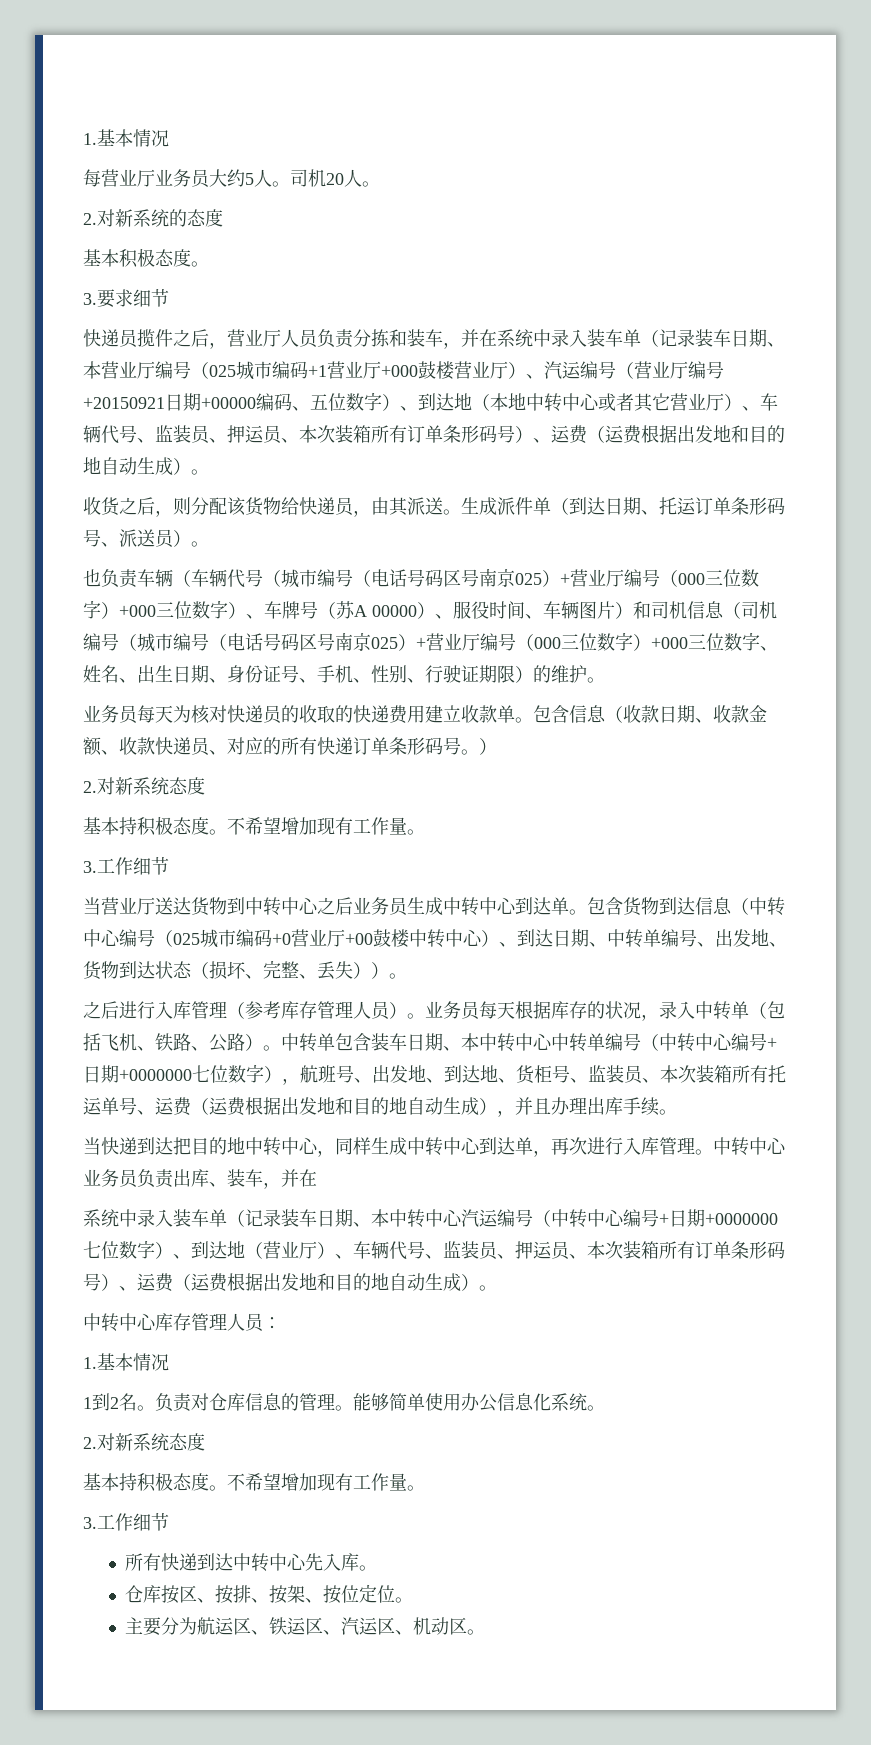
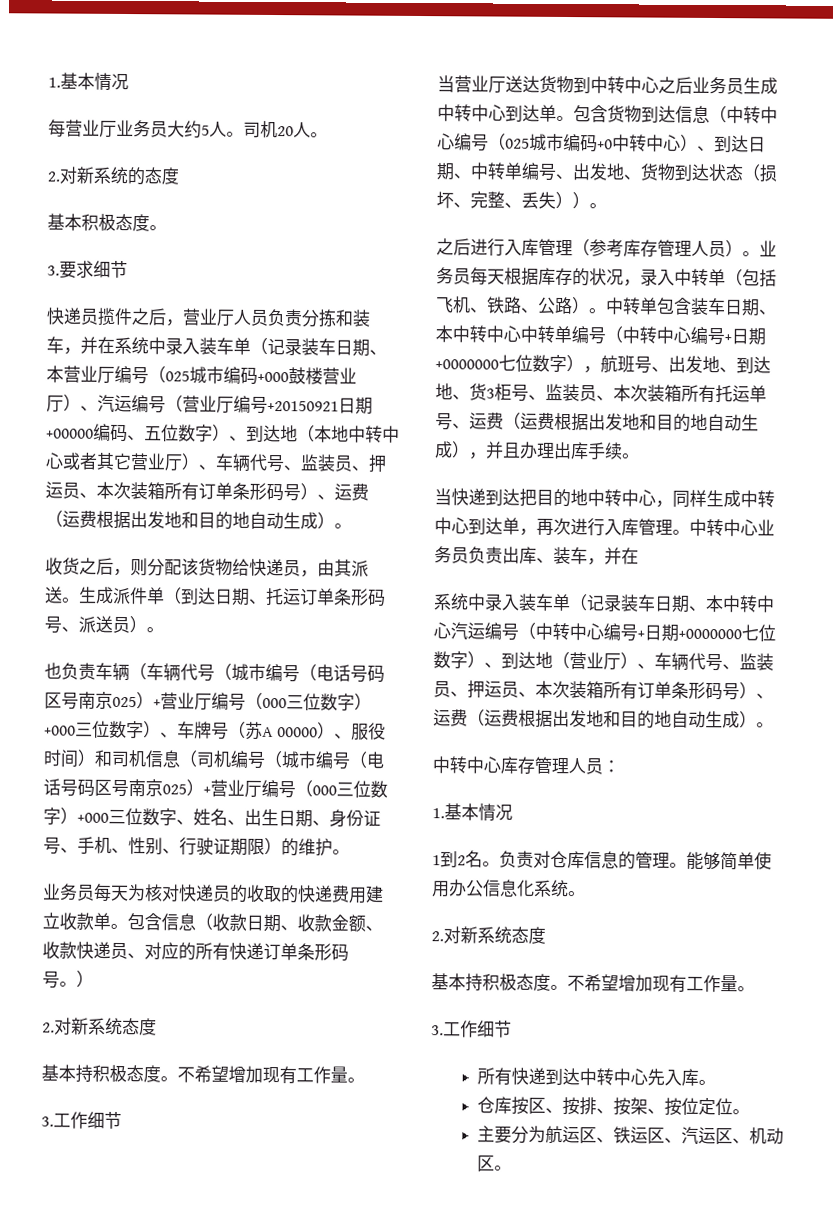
- 快递员揽件之后，营业厅人员负责分拣和装车，并在系统中录入装车单（记录装车日期、本营业厅编号（025城市编码+1营业厅+000鼓楼营业厅）、汽运编号（营业厅编号+20150921日期+00000编码、五位数字）、到达地（本地中转中心或者其它营业厅）、车辆代号、监装员、押运员、本次装箱所有订单条形码号）、运费（运费根据出发地和目的地自动生成）。
+ 快递员揽件之后，营业厅人员负责分拣和装车，并在系统中录入装车单（记录装车日期、本营业厅编号（025城市编码+000鼓楼营业厅）、汽运编号（营业厅编号+20150921日期+00000编码、五位数字）、到达地（本地中转中心或者其它营业厅）、车辆代号、监装员、押运员、本次装箱所有订单条形码号）、运费（运费根据出发地和目的地自动生成）。
- 也负责车辆（车辆代号（城市编号（电话号码区号南京025）+营业厅编号（000三位数字）+000三位数字）、车牌号（苏A 00000）、服役时间、车辆图片）和司机信息（司机编号（城市编号（电话号码区号南京025）+营业厅编号（000三位数字）+000三位数字、姓名、出生日期、身份证号、手机、性别、行驶证期限）的维护。
+ 也负责车辆（车辆代号（城市编号（电话号码区号南京025）+营业厅编号（000三位数字）+000三位数字）、车牌号（苏A 00000）、服役时间）和司机信息（司机编号（城市编号（电话号码区号南京025）+营业厅编号（000三位数字）+000三位数字、姓名、出生日期、身份证号、手机、性别、行驶证期限）的维护。
- 包含货物到达信息（中转中心编号（025城市编码+0营业厅+00鼓楼中转中心）、到达日期、中转单编号、出发地、货物到达状态（损坏、完整、丢失））。
+ 包含货物到达信息（中转中心编号（025城市编码+0中转中心）、到达日期、中转单编号、出发地、货物到达状态（损坏、完整、丢失））。
- 中转单包含装车日期、本中转中心中转单编号（中转中心编号+日期+0000000七位数字），航班号、出发地、到达地、货柜号、监装员、本次装箱所有托运单号、运费（运费根据出发地和目的地自动生成），并且办理出库手续。
+ 中转单包含装车日期、本中转中心中转单编号（中转中心编号+日期+0000000七位数字），航班号、出发地、到达地、货3柜号、监装员、本次装箱所有托运单号、运费（运费根据出发地和目的地自动生成），并且办理出库手续。

